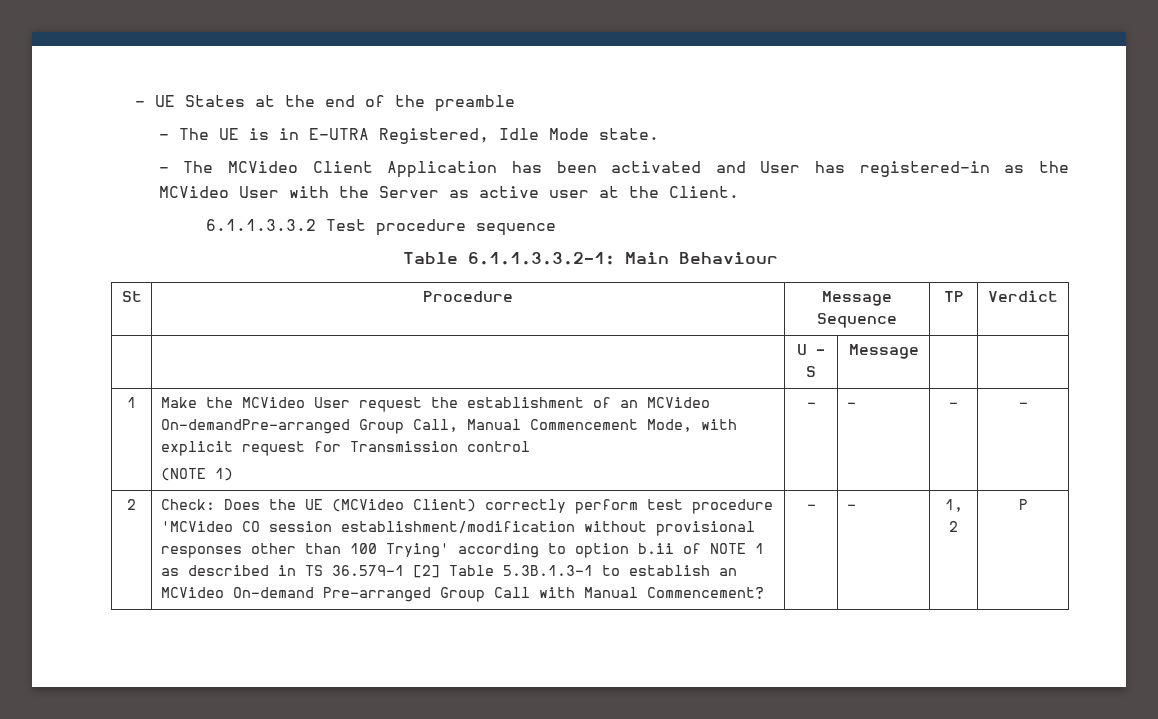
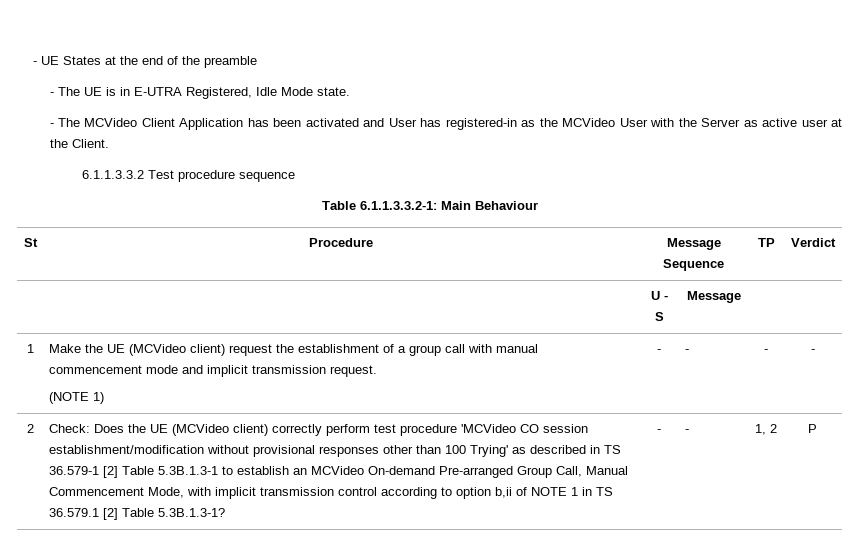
- 1 | Make the MCVideo User request the establishment of an MCVideo On-demandPre-arranged Group Call, Manual Commencement Mode, with explicit request for Transmission control
+ 1 | Make the UE (MCVideo client) request the establishment of a group call with manual commencement mode and implicit transmission request.
- Check: Does the UE (MCVideo Client) correctly perform test procedure 'MCVideo CO session establishment/modification without provisional responses other than 100 Trying' according to option b.ii of NOTE 1 as described in TS 36.579-1 [2] Table 5.3B.1.3-1 to establish an MCVideo On-demand Pre-arranged Group Call with Manual Commencement?
+ Check: Does the UE (MCVideo client) correctly perform test procedure 'MCVideo CO session establishment/modification without provisional responses other than 100 Trying' as described in TS 36.579-1 [2] Table 5.3B.1.3-1 to establish an MCVideo On-demand Pre-arranged Group Call, Manual Commencement Mode, with implicit transmission control according to option b,ii of NOTE 1 in TS 36.579.1 [2] Table 5.3B.1.3-1?

